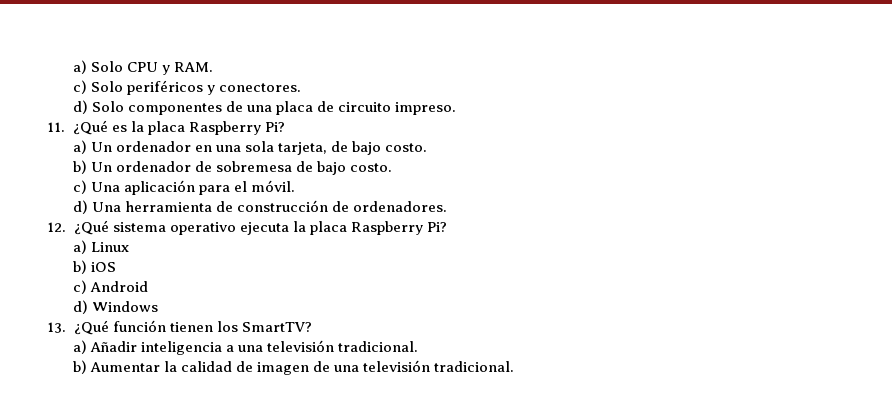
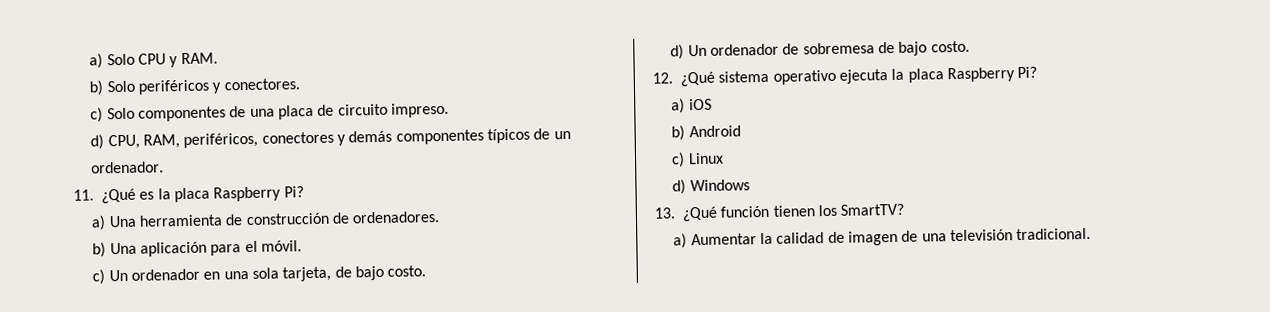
- c) Solo periféricos y conectores.
+ b) Solo periféricos y conectores.
- d) Solo componentes de una placa de circuito impreso.
+ c) Solo componentes de una placa de circuito impreso.
+ d) CPU, RAM, periféricos, conectores y demás componentes típicos de un ordenador.
- a) Un ordenador en una sola tarjeta, de bajo costo.
+ a) Una herramienta de construcción de ordenadores.
+ b) Una aplicación para el móvil.
+ c) Un ordenador en una sola tarjeta, de bajo costo.
- b) Un ordenador de sobremesa de bajo costo.
+ d) Un ordenador de sobremesa de bajo costo.
- c) Una aplicación para el móvil.
- d) Una herramienta de construcción de ordenadores.
- a) Linux
- b) iOS
- c) Android
+ a) iOS
+ b) Android
+ c) Linux
- a) Añadir inteligencia a una televisión tradicional.
- b) Aumentar la calidad de imagen de una televisión tradicional.
+ a) Aumentar la calidad de imagen de una televisión tradicional.

